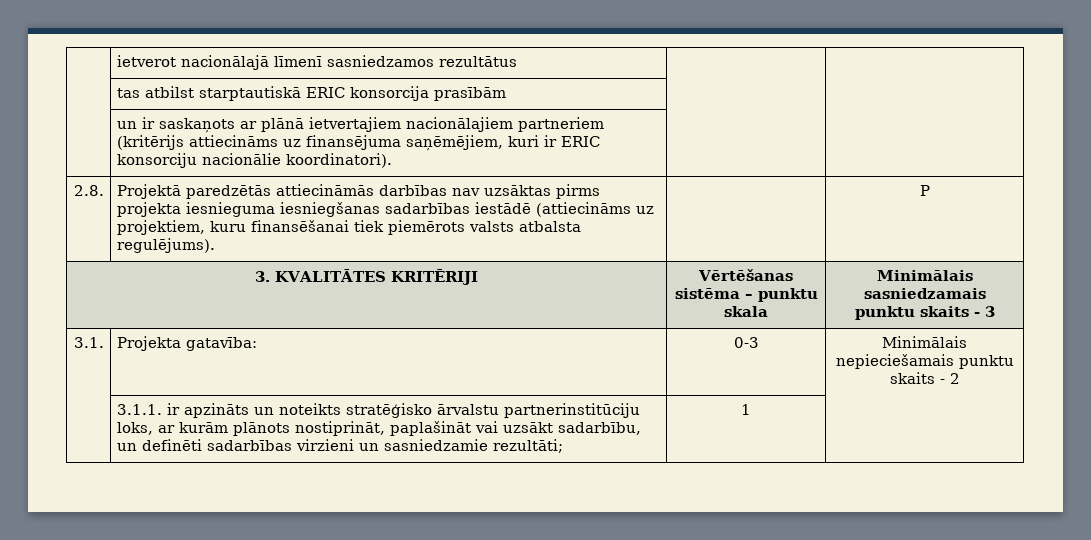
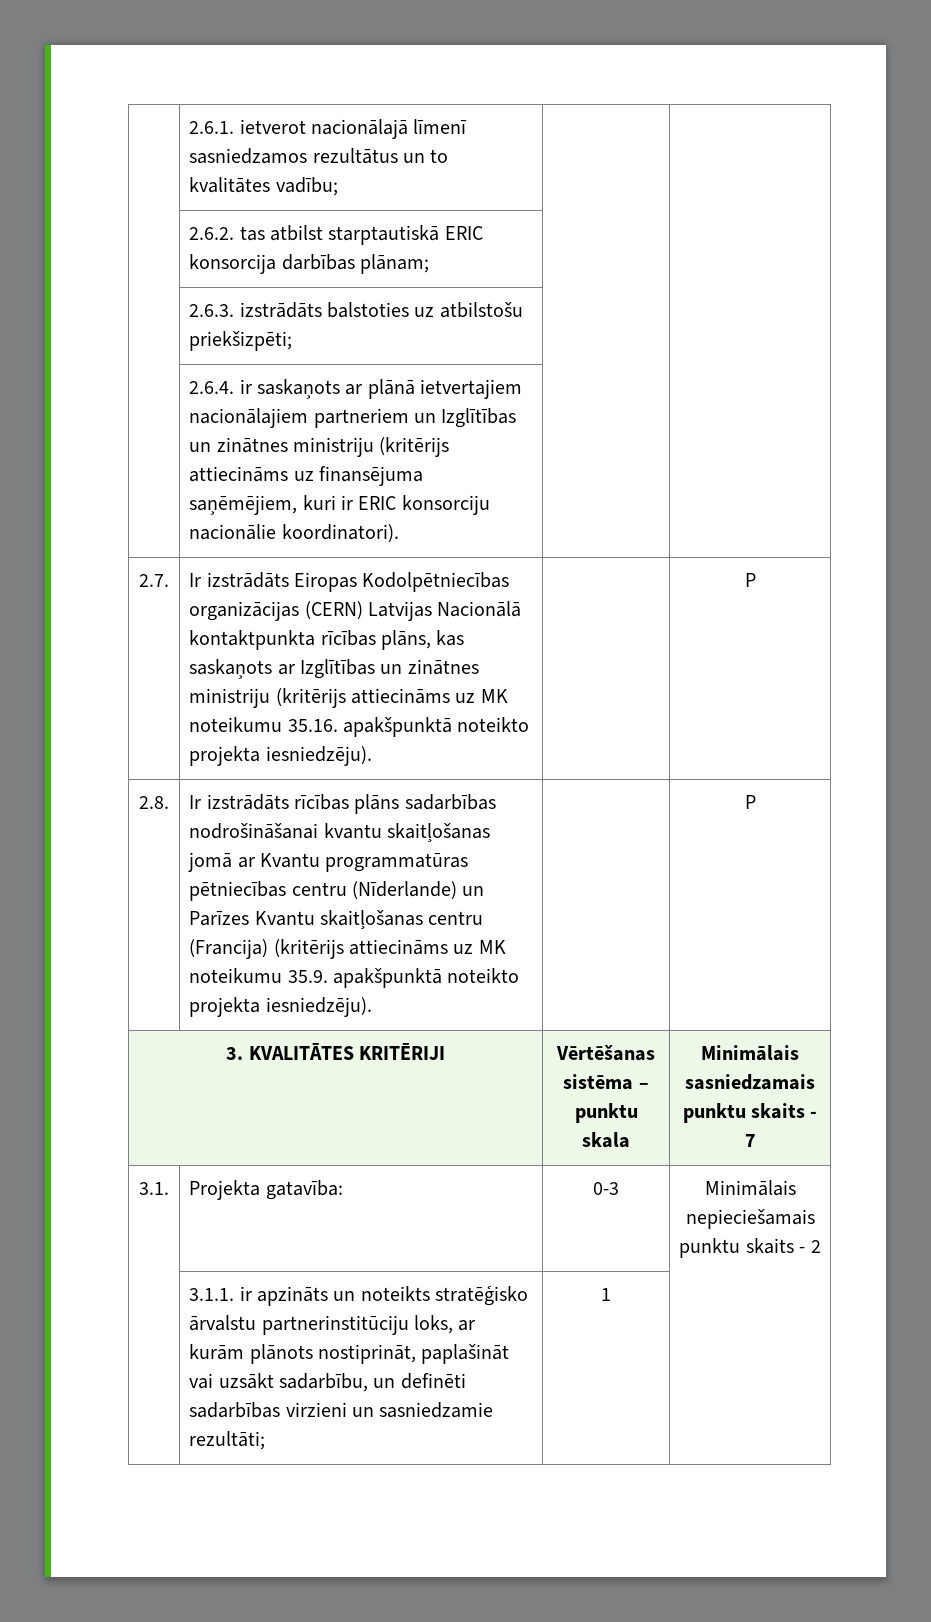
- | ietverot nacionālajā līmenī sasniedzamos rezultātus | |
- | tas atbilst starptautiskā ERIC konsorcija prasībām | |
- | un ir saskaņots ar plānā ietvertajiem nacionālajiem partneriem (kritērijs attiecināms uz finansējuma saņēmējiem, kuri ir ERIC konsorciju nacionālie koordinatori). | |
+ | 2.6.1. ietverot nacionālajā līmenī sasniedzamos rezultātus un to kvalitātes vadību; | |
+ | 2.6.2. tas atbilst starptautiskā ERIC konsorcija darbības plānam; | |
+ | 2.6.3. izstrādāts balstoties uz atbilstošu priekšizpēti; | |
+ | 2.6.4. ir saskaņots ar plānā ietvertajiem nacionālajiem partneriem un Izglītības un zinātnes ministriju (kritērijs attiecināms uz finansējuma saņēmējiem, kuri ir ERIC konsorciju nacionālie koordinatori). | |
- 2.8. | Projektā paredzētās attiecināmās darbības nav uzsāktas pirms projekta iesnieguma iesniegšanas sadarbības iestādē (attiecināms uz projektiem, kuru finansēšanai tiek piemērots valsts atbalsta regulējums). | | P
+ 2.7. | Ir izstrādāts Eiropas Kodolpētniecības organizācijas (CERN) Latvijas Nacionālā kontaktpunkta rīcības plāns, kas saskaņots ar Izglītības un zinātnes ministriju (kritērijs attiecināms uz MK noteikumu 35.16. apakšpunktā noteikto projekta iesniedzēju). | | P
+ 2.8. | Ir izstrādāts rīcības plāns sadarbības nodrošināšanai kvantu skaitļošanas jomā ar Kvantu programmatūras pētniecības centru (Nīderlande) un Parīzes Kvantu skaitļošanas centru (Francija) (kritērijs attiecināms uz MK noteikumu 35.9. apakšpunktā noteikto projekta iesniedzēju). | | P
- 3. KVALITĀTES KRITĒRIJI | Vērtēšanas sistēma – punktu skala | Minimālais sasniedzamais punktu skaits - 3
+ 3. KVALITĀTES KRITĒRIJI | Vērtēšanas sistēma – punktu skala | Minimālais sasniedzamais punktu skaits - 7

